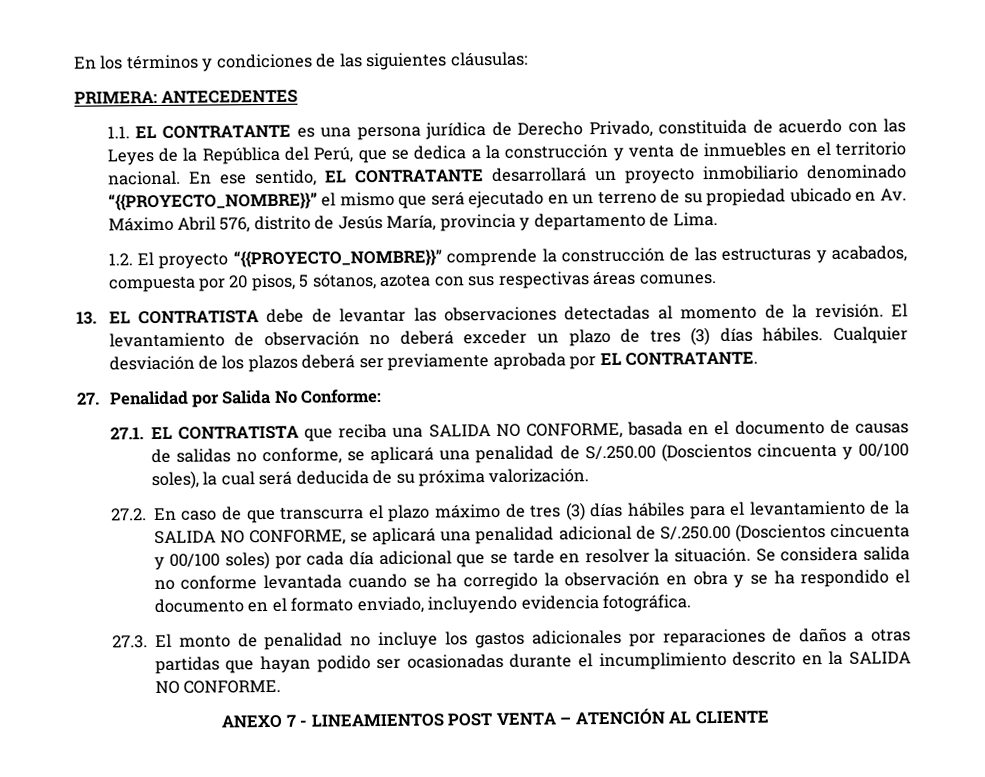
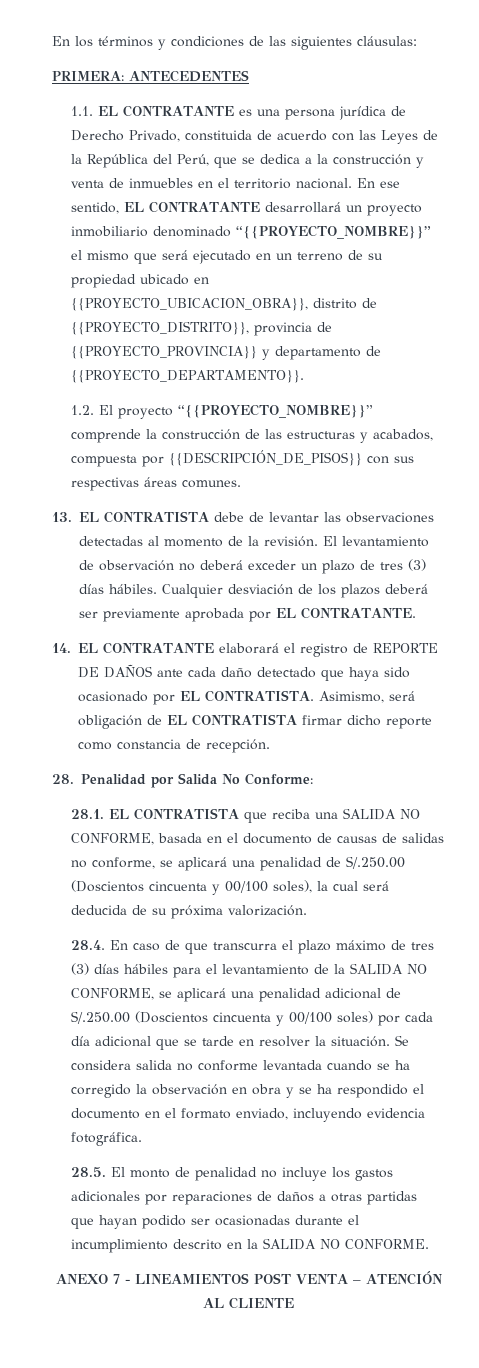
- En ese sentido, EL CONTRATANTE desarrollará un proyecto inmobiliario denominado “{{PROYECTO_NOMBRE}}” el mismo que será ejecutado en un terreno de su propiedad ubicado en Av. Máximo Abril 576, distrito de Jesús María, provincia y departamento de Lima.
+ En ese sentido, EL CONTRATANTE desarrollará un proyecto inmobiliario denominado “{{PROYECTO_NOMBRE}}” el mismo que será ejecutado en un terreno de su propiedad ubicado en {{PROYECTO_UBICACION_OBRA}}, distrito de {{PROYECTO_DISTRITO}}, provincia de {{PROYECTO_PROVINCIA}} y departamento de {{PROYECTO_DEPARTAMENTO}}.
- 1.2. El proyecto “{{PROYECTO_NOMBRE}}” comprende la construcción de las estructuras y acabados, compuesta por 20 pisos, 5 sótanos, azotea con sus respectivas áreas comunes.
+ 1.2. El proyecto “{{PROYECTO_NOMBRE}}” comprende la construcción de las estructuras y acabados, compuesta por {{DESCRIPCIÓN_DE_PISOS}} con sus respectivas áreas comunes.
- 27. Penalidad por Salida No Conforme:
+ 14. EL CONTRATANTE elaborará el registro de REPORTE DE DAÑOS ante cada daño detectado que haya sido ocasionado por EL CONTRATISTA. Asimismo, será obligación de EL CONTRATISTA firmar dicho reporte como constancia de recepción.
+ 28. Penalidad por Salida No Conforme:
- 27.1. EL CONTRATISTA que reciba una SALIDA NO CONFORME, basada en el documento de causas de salidas no conforme, se aplicará una penalidad de S/.250.00 (Doscientos cincuenta y 00/100 soles), la cual será deducida de su próxima valorización.
+ 28.1. EL CONTRATISTA que reciba una SALIDA NO CONFORME, basada en el documento de causas de salidas no conforme, se aplicará una penalidad de S/.250.00 (Doscientos cincuenta y 00/100 soles), la cual será deducida de su próxima valorización.
- 27.2. En caso de que transcurra el plazo máximo de tres (3) días hábiles para el levantamiento de la SALIDA NO CONFORME, se aplicará una penalidad adicional de S/.250.00 (Doscientos cincuenta y 00/100 soles) por cada día adicional que se tarde en resolver la situación.
+ 28.4. En caso de que transcurra el plazo máximo de tres (3) días hábiles para el levantamiento de la SALIDA NO CONFORME, se aplicará una penalidad adicional de S/.250.00 (Doscientos cincuenta y 00/100 soles) por cada día adicional que se tarde en resolver la situación.
- 27.3. El monto de penalidad no incluye los gastos adicionales por reparaciones de daños a otras partidas que hayan podido ser ocasionadas durante el incumplimiento descrito en la SALIDA NO CONFORME.
+ 28.5. El monto de penalidad no incluye los gastos adicionales por reparaciones de daños a otras partidas que hayan podido ser ocasionadas durante el incumplimiento descrito en la SALIDA NO CONFORME.

